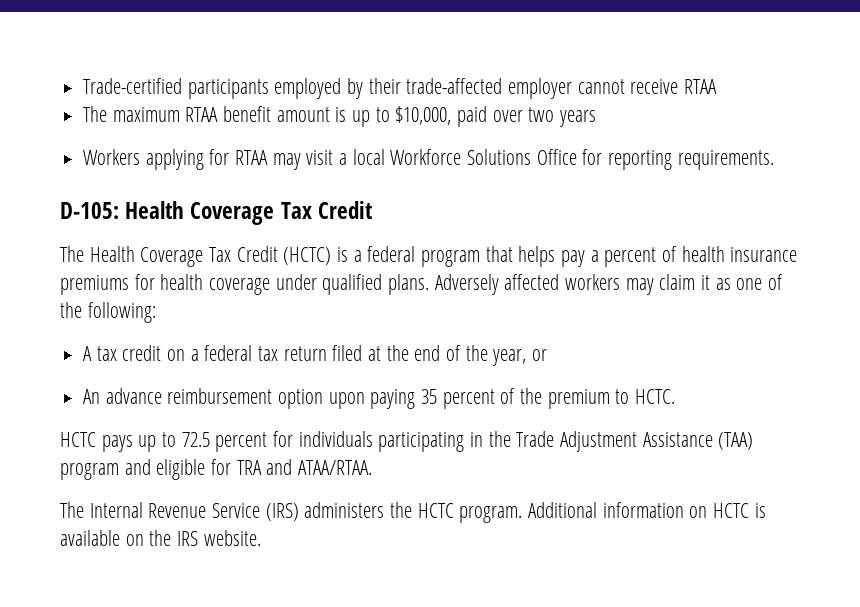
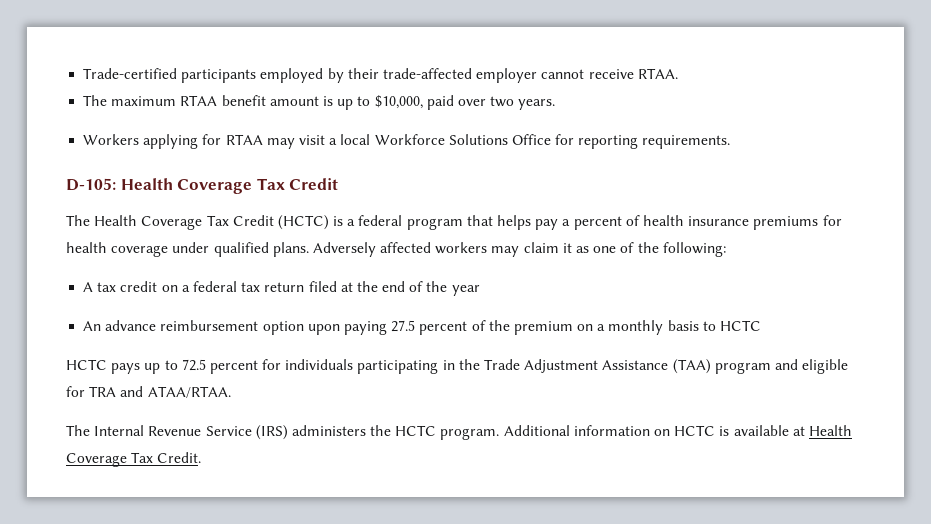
- Trade-certified participants employed by their trade-affected employer cannot receive RTAA
+ Trade-certified participants employed by their trade-affected employer cannot receive RTAA.
- The maximum RTAA benefit amount is up to $10,000, paid over two years
+ The maximum RTAA benefit amount is up to $10,000, paid over two years.
- A tax credit on a federal tax return filed at the end of the year, or
+ A tax credit on a federal tax return filed at the end of the year
- An advance reimbursement option upon paying 35 percent of the premium to HCTC.
+ An advance reimbursement option upon paying 27.5 percent of the premium on a monthly basis to HCTC
- Additional information on HCTC is available on the IRS website.
+ Additional information on HCTC is available at Health Coverage Tax Credit.

